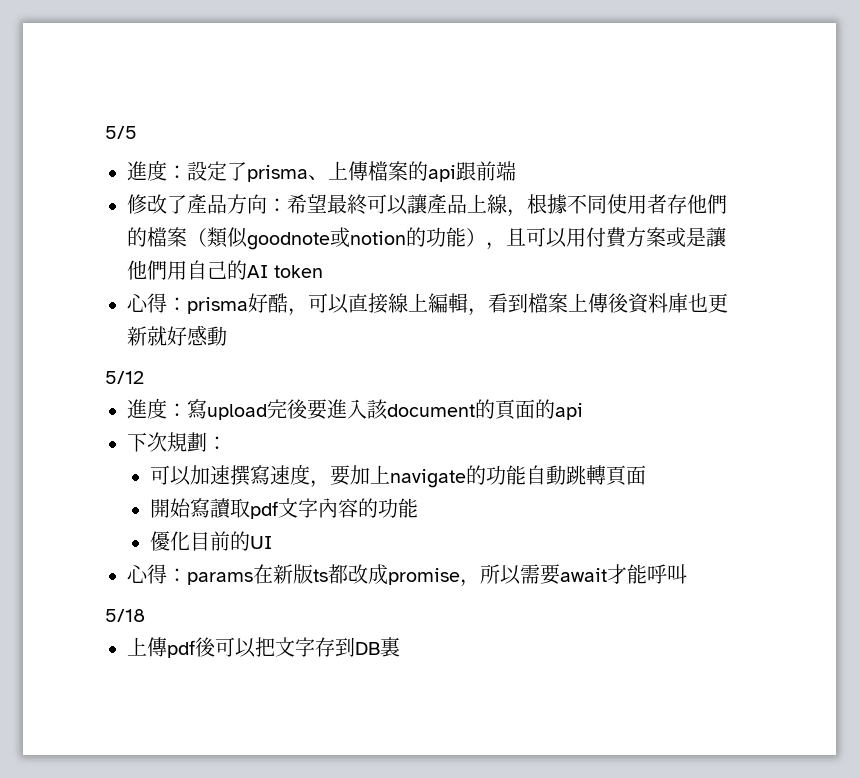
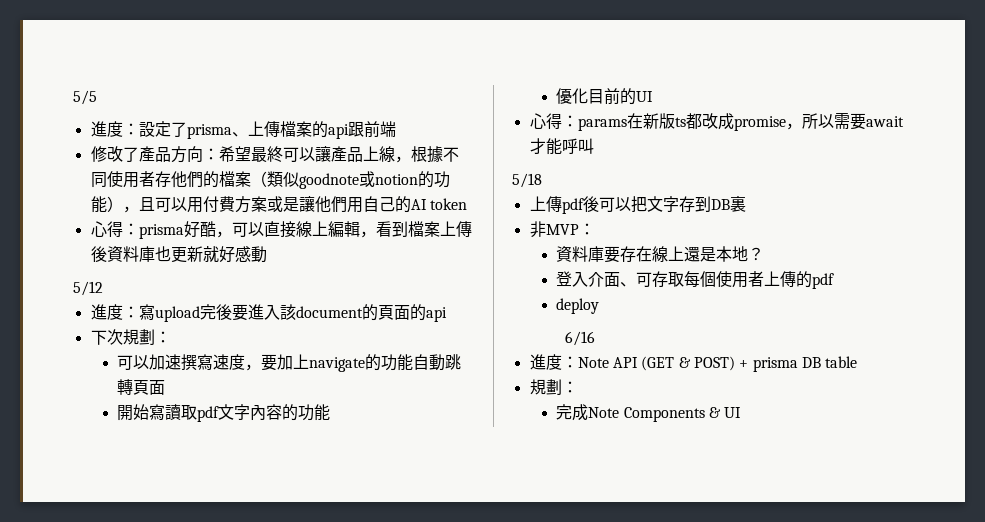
+ 非MVP：
+ 資料庫要存在線上還是本地？
+ 登入介面、可存取每個使用者上傳的pdf
+ deploy
+ 6/16
+ 進度：Note API (GET & POST) + prisma DB table
+ 規劃：
+ 完成Note Components & UI

